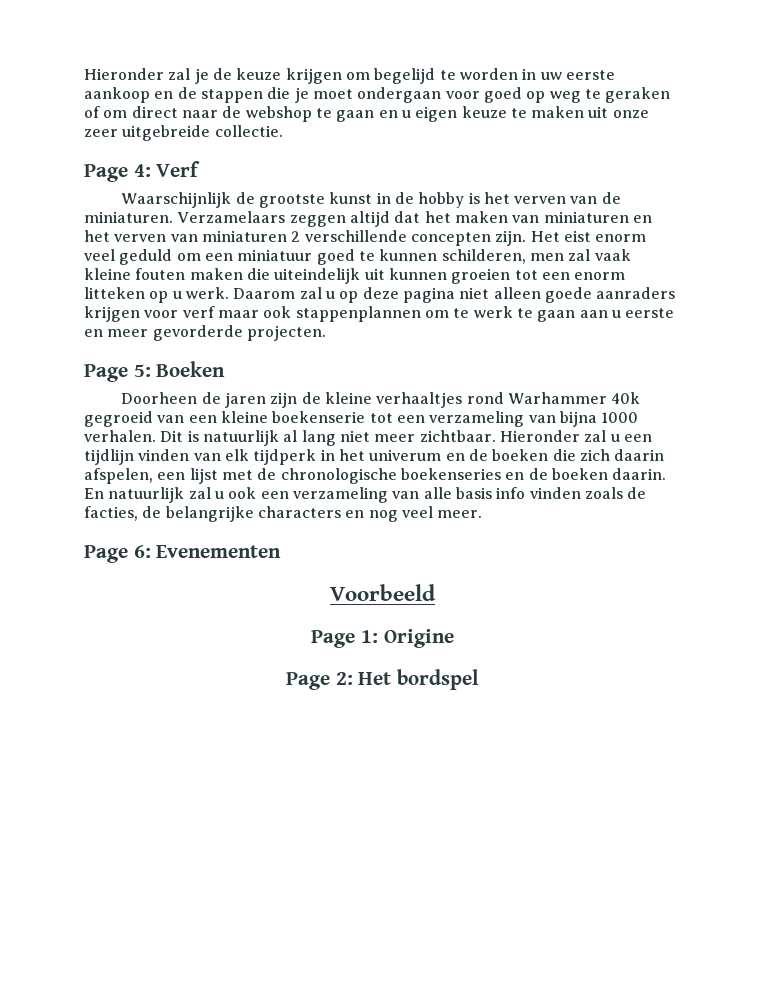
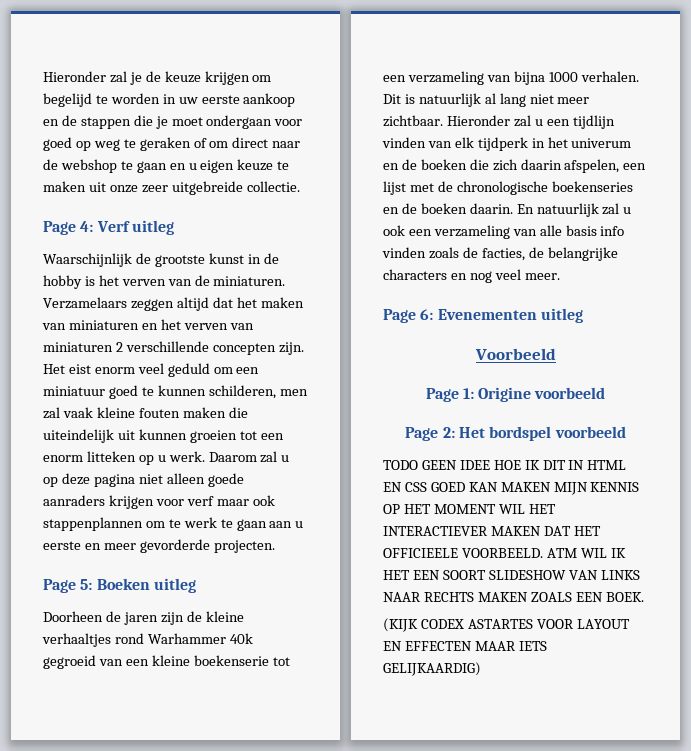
- Page 4: Verf
+ Page 4: Verf uitleg
- Page 5: Boeken
+ Page 5: Boeken uitleg
- Page 6: Evenementen
+ Page 6: Evenementen uitleg
- Page 1: Origine
+ Page 1: Origine voorbeeld
- Page 2: Het bordspel
+ Page 2: Het bordspel voorbeeld
+ TODO GEEN IDEE HOE IK DIT IN HTML EN CSS GOED KAN MAKEN MIJN KENNIS OP HET MOMENT WIL HET INTERACTIEVER MAKEN DAT HET OFFICIEELE VOORBEELD. ATM WIL IK HET EEN SOORT SLIDESHOW VAN LINKS NAAR RECHTS MAKEN ZOALS EEN BOEK.
+ (KIJK CODEX ASTARTES VOOR LAYOUT EN EFFECTEN MAAR IETS GELIJKAARDIG)

